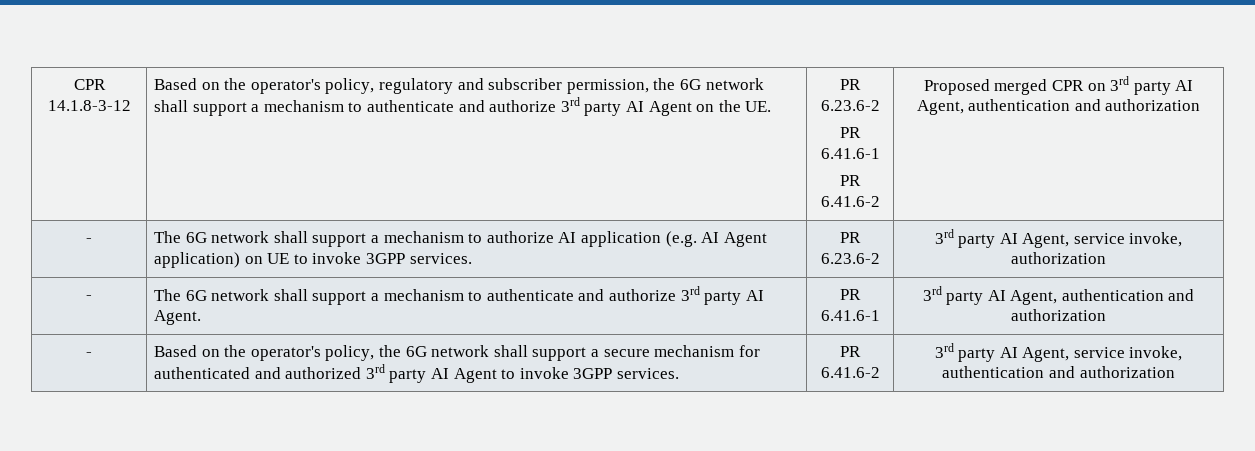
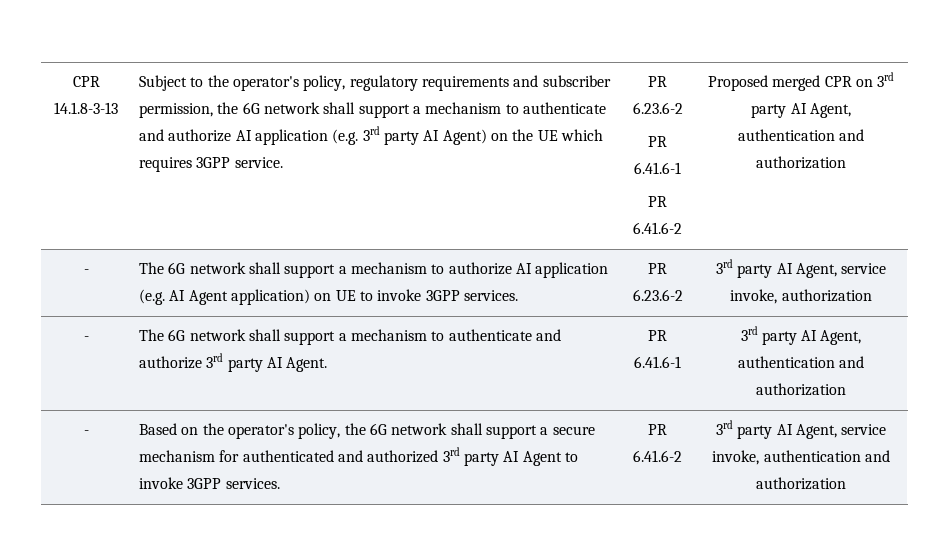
- CPR 14.1.8-3-12 | Based on the operator's policy, regulatory and subscriber permission, the 6G network shall support a mechanism to authenticate and authorize 3rd party AI Agent on the UE.
+ CPR 14.1.8-3-13 | Subject to the operator's policy, regulatory requirements and subscriber permission, the 6G network shall support a mechanism to authenticate and authorize AI application (e.g. 3rd party AI Agent) on the UE which requires 3GPP service.

